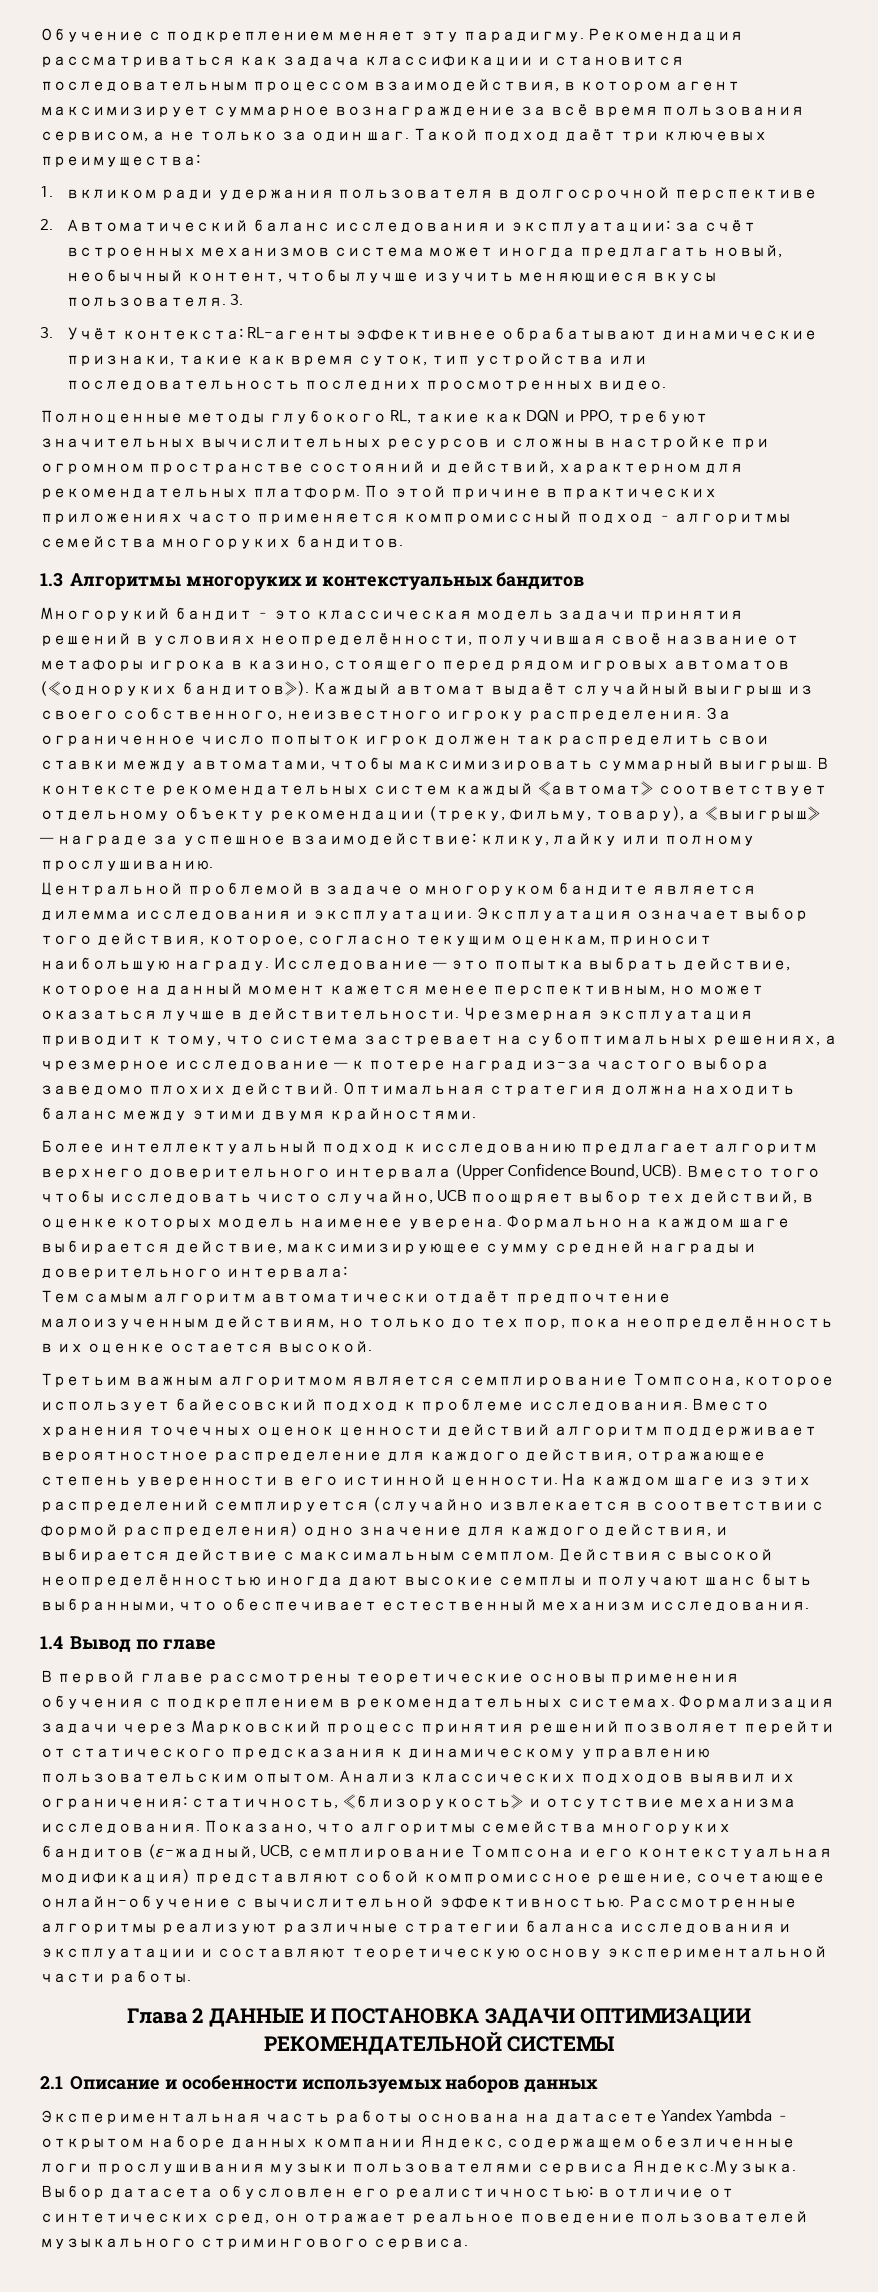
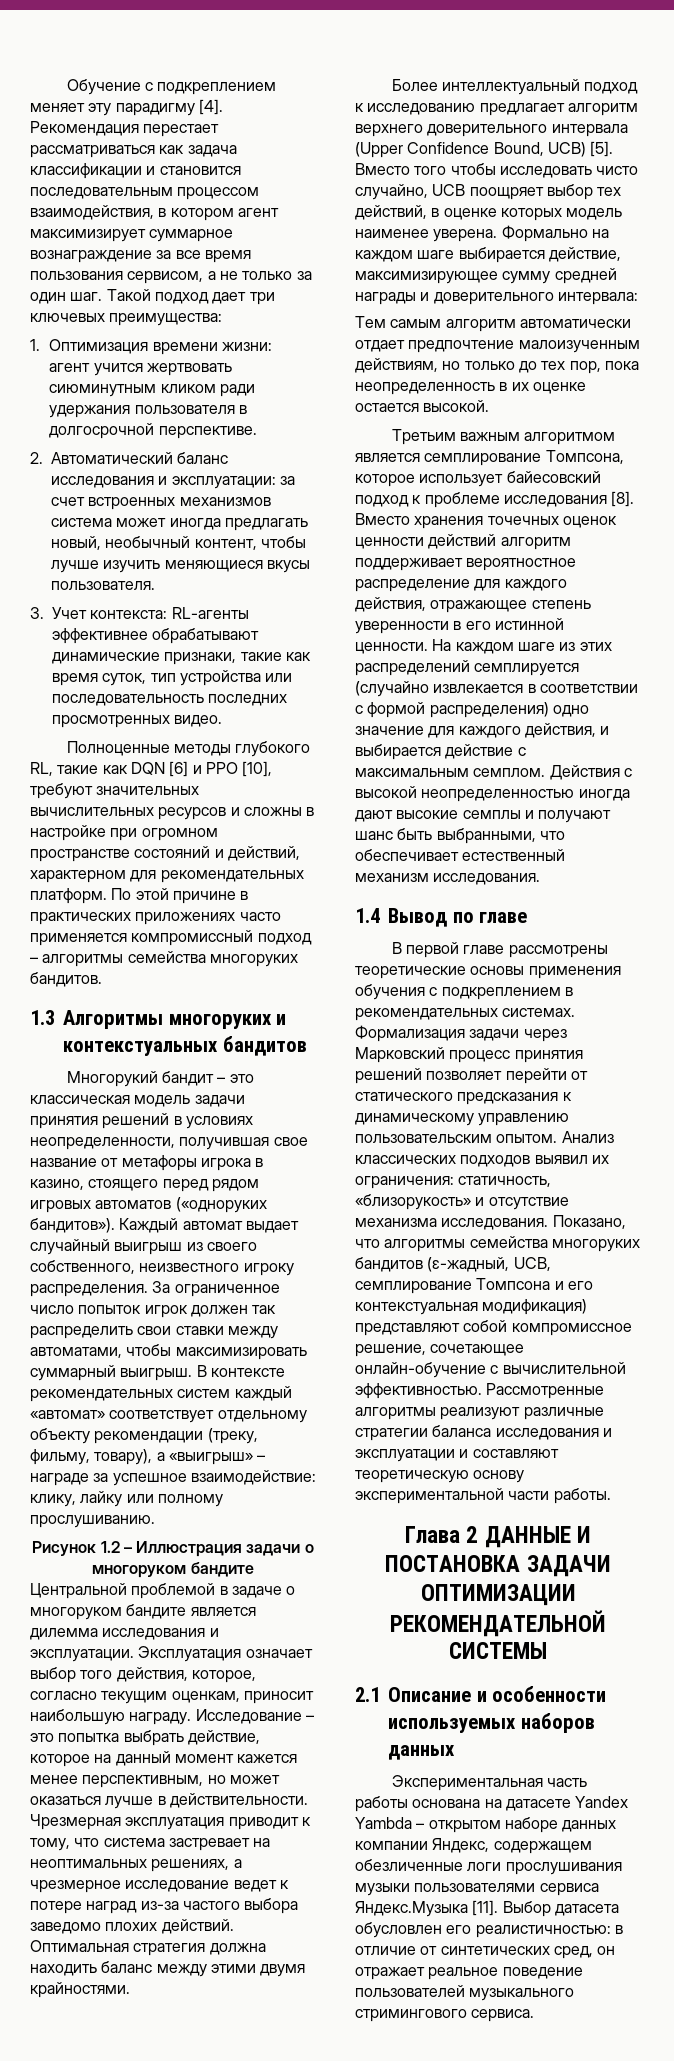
- Обучение с подкреплением меняет эту парадигму. Рекомендация рассматриваться как задача классификации и становится последовательным процессом взаимодействия, в котором агент максимизирует суммарное вознаграждение за всё время пользования сервисом, а не только за один шаг.
+ Обучение с подкреплением меняет эту парадигму [4]. Рекомендация перестает рассматриваться как задача классификации и становится последовательным процессом взаимодействия, в котором агент максимизирует суммарное вознаграждение за все время пользования сервисом, а не только за один шаг.
- Такой подход даёт три ключевых преимущества:
+ Такой подход дает три ключевых преимущества:
- 1. вкликом ради удержания пользователя в долгосрочной перспективе
+ 1. Оптимизация времени жизни: агент учится жертвовать сиюминутным кликом ради удержания пользователя в долгосрочной перспективе.
- 2. Автоматический баланс исследования и эксплуатации: за счёт встроенных механизмов система может иногда предлагать новый, необычный контент, чтобы лучше изучить меняющиеся вкусы пользователя. 3.
- 3. Учёт контекста: RL-агенты эффективнее обрабатывают динамические признаки, такие как время суток, тип устройства или последовательность последних просмотренных видео.
+ 2. Автоматический баланс исследования и эксплуатации: за счет встроенных механизмов система может иногда предлагать новый, необычный контент, чтобы лучше изучить меняющиеся вкусы пользователя.
+ 3. Учет контекста: RL-агенты эффективнее обрабатывают динамические признаки, такие как время суток, тип устройства или последовательность последних просмотренных видео.
- Полноценные методы глубокого RL, такие как DQN и PPO, требуют значительных вычислительных ресурсов и сложны в настройке при огромном пространстве состояний и действий, характерном для рекомендательных платформ.
+ Полноценные методы глубокого RL, такие как DQN [6] и PPO [10], требуют значительных вычислительных ресурсов и сложны в настройке при огромном пространстве состояний и действий, характерном для рекомендательных платформ.
- Многорукий бандит – это классическая модель задачи принятия решений в условиях неопределённости, получившая своё название от метафоры игрока в казино, стоящего перед рядом игровых автоматов («одноруких бандитов»).
+ Многорукий бандит – это классическая модель задачи принятия решений в условиях неопределенности, получившая свое название от метафоры игрока в казино, стоящего перед рядом игровых автоматов («одноруких бандитов»).
- Каждый автомат выдаёт случайный выигрыш из своего собственного, неизвестного игроку распределения.
+ Каждый автомат выдает случайный выигрыш из своего собственного, неизвестного игроку распределения.
- В контексте рекомендательных систем каждый «автомат» соответствует отдельному объекту рекомендации (треку, фильму, товару), а «выигрыш» — награде за успешное взаимодействие: клику, лайку или полному прослушиванию.
+ В контексте рекомендательных систем каждый «автомат» соответствует отдельному объекту рекомендации (треку, фильму, товару), а «выигрыш» – награде за успешное взаимодействие: клику, лайку или полному прослушиванию.
+ Рисунок 1.2 – Иллюстрация задачи о многоруком бандите
- Исследование — это попытка выбрать действие, которое на данный момент кажется менее перспективным, но может оказаться лучше в действительности.
+ Исследование – это попытка выбрать действие, которое на данный момент кажется менее перспективным, но может оказаться лучше в действительности.
- Чрезмерная эксплуатация приводит к тому, что система застревает на субоптимальных решениях, а чрезмерное исследование — к потере наград из-за частого выбора заведомо плохих действий.
+ Чрезмерная эксплуатация приводит к тому, что система застревает на неоптимальных решениях, а чрезмерное исследование ведет к потере наград из-за частого выбора заведомо плохих действий.
- Более интеллектуальный подход к исследованию предлагает алгоритм верхнего доверительного интервала (Upper Confidence Bound, UCB).
+ Более интеллектуальный подход к исследованию предлагает алгоритм верхнего доверительного интервала (Upper Confidence Bound, UCB) [5].
- Тем самым алгоритм автоматически отдаёт предпочтение малоизученным действиям, но только до тех пор, пока неопределённость в их оценке остается высокой.
+ Тем самым алгоритм автоматически отдает предпочтение малоизученным действиям, но только до тех пор, пока неопределенность в их оценке остается высокой.
- Третьим важным алгоритмом является семплирование Томпсона, которое использует байесовский подход к проблеме исследования.
+ Третьим важным алгоритмом является семплирование Томпсона, которое использует байесовский подход к проблеме исследования [8].
- Действия с высокой неопределённостью иногда дают высокие семплы и получают шанс быть выбранными, что обеспечивает естественный механизм исследования.
+ Действия с высокой неопределенностью иногда дают высокие семплы и получают шанс быть выбранными, что обеспечивает естественный механизм исследования.
- Экспериментальная часть работы основана на датасете Yandex Yambda – открытом наборе данных компании Яндекс, содержащем обезличенные логи прослушивания музыки пользователями сервиса Яндекс.Музыка. Выбор датасета обусловлен его реалистичностью: в отличие от синтетических сред, он отражает реальное поведение пользователей музыкального стримингового сервиса.
+ Экспериментальная часть работы основана на датасете Yandex Yambda – открытом наборе данных компании Яндекс, содержащем обезличенные логи прослушивания музыки пользователями сервиса Яндекс.Музыка [11]. Выбор датасета обусловлен его реалистичностью: в отличие от синтетических сред, он отражает реальное поведение пользователей музыкального стримингового сервиса.

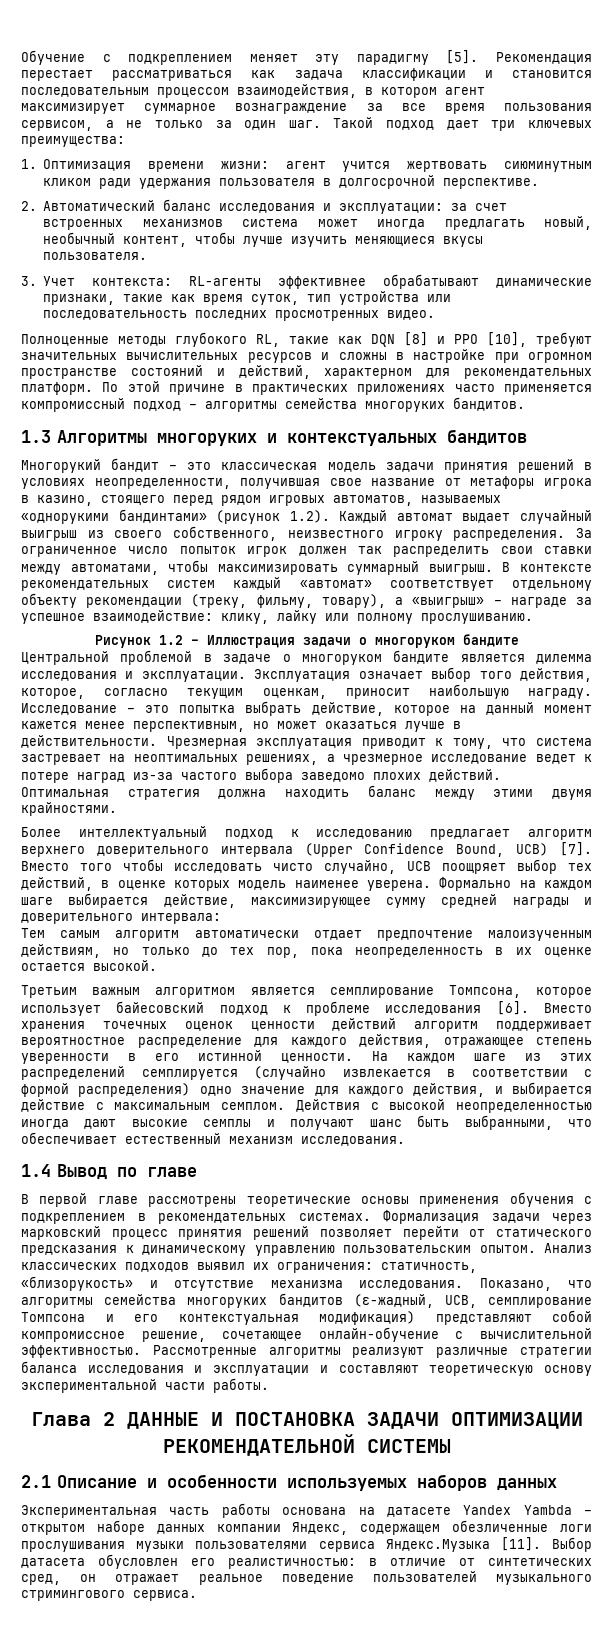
- Обучение с подкреплением меняет эту парадигму [4].
+ Обучение с подкреплением меняет эту парадигму [5].
- Полноценные методы глубокого RL, такие как DQN [6] и PPO [10], требуют значительных вычислительных ресурсов и сложны в настройке при огромном пространстве состояний и действий, характерном для рекомендательных платформ.
+ Полноценные методы глубокого RL, такие как DQN [8] и PPO [10], требуют значительных вычислительных ресурсов и сложны в настройке при огромном пространстве состояний и действий, характерном для рекомендательных платформ.
- Многорукий бандит – это классическая модель задачи принятия решений в условиях неопределенности, получившая свое название от метафоры игрока в казино, стоящего перед рядом игровых автоматов («одноруких бандитов»). Каждый автомат выдает случайный выигрыш из своего собственного, неизвестного игроку распределения.
+ Многорукий бандит – это классическая модель задачи принятия решений в условиях неопределенности, получившая свое название от метафоры игрока в казино, стоящего перед рядом игровых автоматов, называемых «однорукими бандинтами» (рисунок 1.2). Каждый автомат выдает случайный выигрыш из своего собственного, неизвестного игроку распределения.
- Более интеллектуальный подход к исследованию предлагает алгоритм верхнего доверительного интервала (Upper Confidence Bound, UCB) [5].
+ Более интеллектуальный подход к исследованию предлагает алгоритм верхнего доверительного интервала (Upper Confidence Bound, UCB) [7].
- Третьим важным алгоритмом является семплирование Томпсона, которое использует байесовский подход к проблеме исследования [8].
+ Третьим важным алгоритмом является семплирование Томпсона, которое использует байесовский подход к проблеме исследования [6].
- Формализация задачи через Марковский процесс принятия решений позволяет перейти от статического предсказания к динамическому управлению пользовательским опытом.
+ Формализация задачи через марковский процесс принятия решений позволяет перейти от статического предсказания к динамическому управлению пользовательским опытом.

